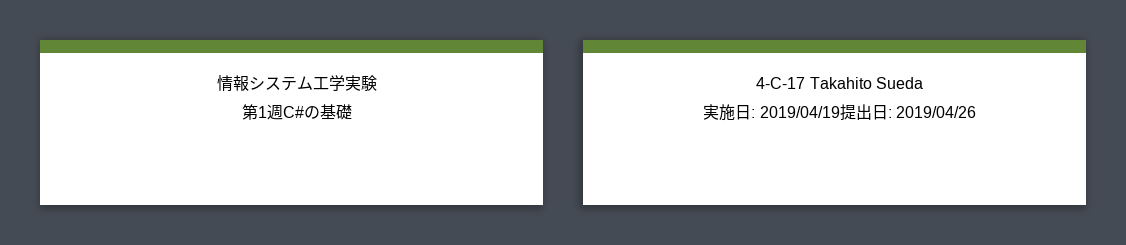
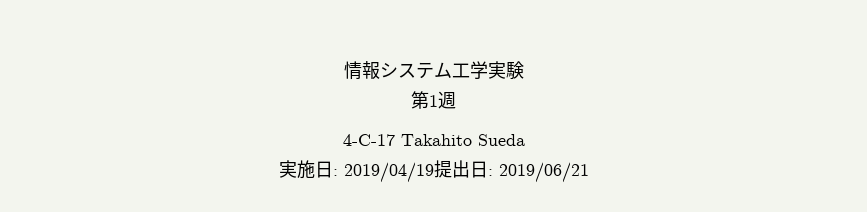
- 第1週C#の基礎
+ 第1週
- 実施日: 2019/04/19提出日: 2019/04/26
+ 実施日: 2019/04/19提出日: 2019/06/21

